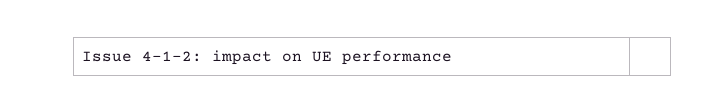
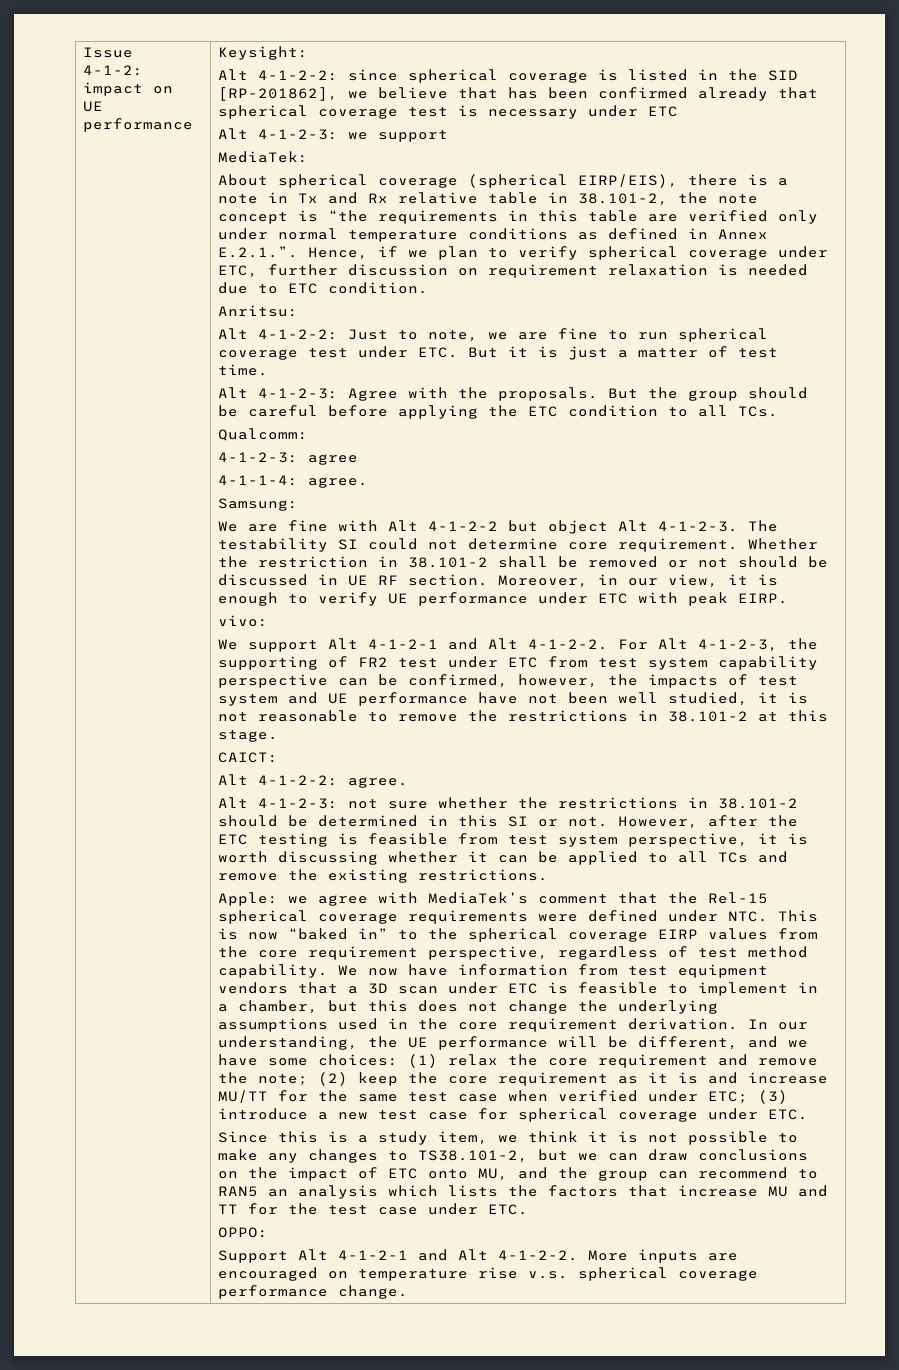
+ Keysight:
+ Alt 4-1-2-2: since spherical coverage is listed in the SID [RP-201862], we believe that has been confirmed already that spherical coverage test is necessary under ETC
+ Alt 4-1-2-3: we support
+ MediaTek:
+ About spherical coverage (spherical EIRP/EIS), there is a note in Tx and Rx relative table in 38.101-2, the note concept is “the requirements in this table are verified only under normal temperature conditions as defined in Annex E.2.1.”. Hence, if we plan to verify spherical coverage under ETC, further discussion on requirement relaxation is needed due to ETC condition.
+ Anritsu:
+ Alt 4-1-2-2: Just to note, we are fine to run spherical coverage test under ETC. But it is just a matter of test time.
+ Alt 4-1-2-3: Agree with the proposals. But the group should be careful before applying the ETC condition to all TCs.
+ Qualcomm:
+ 4-1-2-3: agree
+ 4-1-1-4: agree.
+ Samsung:
+ We are fine with Alt 4-1-2-2 but object Alt 4-1-2-3. The testability SI could not determine core requirement. Whether the restriction in 38.101-2 shall be removed or not should be discussed in UE RF section. Moreover, in our view, it is enough to verify UE performance under ETC with peak EIRP.
+ vivo:
+ We support Alt 4-1-2-1 and Alt 4-1-2-2. For Alt 4-1-2-3, the supporting of FR2 test under ETC from test system capability perspective can be confirmed, however, the impacts of test system and UE performance have not been well studied, it is not reasonable to remove the restrictions in 38.101-2 at this stage.
+ CAICT:
+ Alt 4-1-2-2: agree.
+ Alt 4-1-2-3: not sure whether the restrictions in 38.101-2 should be determined in this SI or not. However, after the ETC testing is feasible from test system perspective, it is worth discussing whether it can be applied to all TCs and remove the existing restrictions.
+ Apple: we agree with MediaTek’s comment that the Rel-15 spherical coverage requirements were defined under NTC. This is now “baked in” to the spherical coverage EIRP values from the core requirement perspective, regardless of test method capability. We now have information from test equipment vendors that a 3D scan under ETC is feasible to implement in a chamber, but this does not change the underlying assumptions used in the core requirement derivation. In our understanding, the UE performance will be different, and we have some choices: (1) relax the core requirement and remove the note; (2) keep the core requirement as it is and increase MU/TT for the same test case when verified under ETC; (3) introduce a new test case for spherical coverage under ETC.
+ Since this is a study item, we think it is not possible to make any changes to TS38.101-2, but we can draw conclusions on the impact of ETC onto MU, and the group can recommend to RAN5 an analysis which lists the factors that increase MU and TT for the test case under ETC.
+ OPPO:
+ Support Alt 4-1-2-1 and Alt 4-1-2-2. More inputs are encouraged on temperature rise v.s. spherical coverage performance change.

